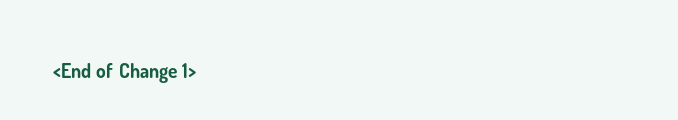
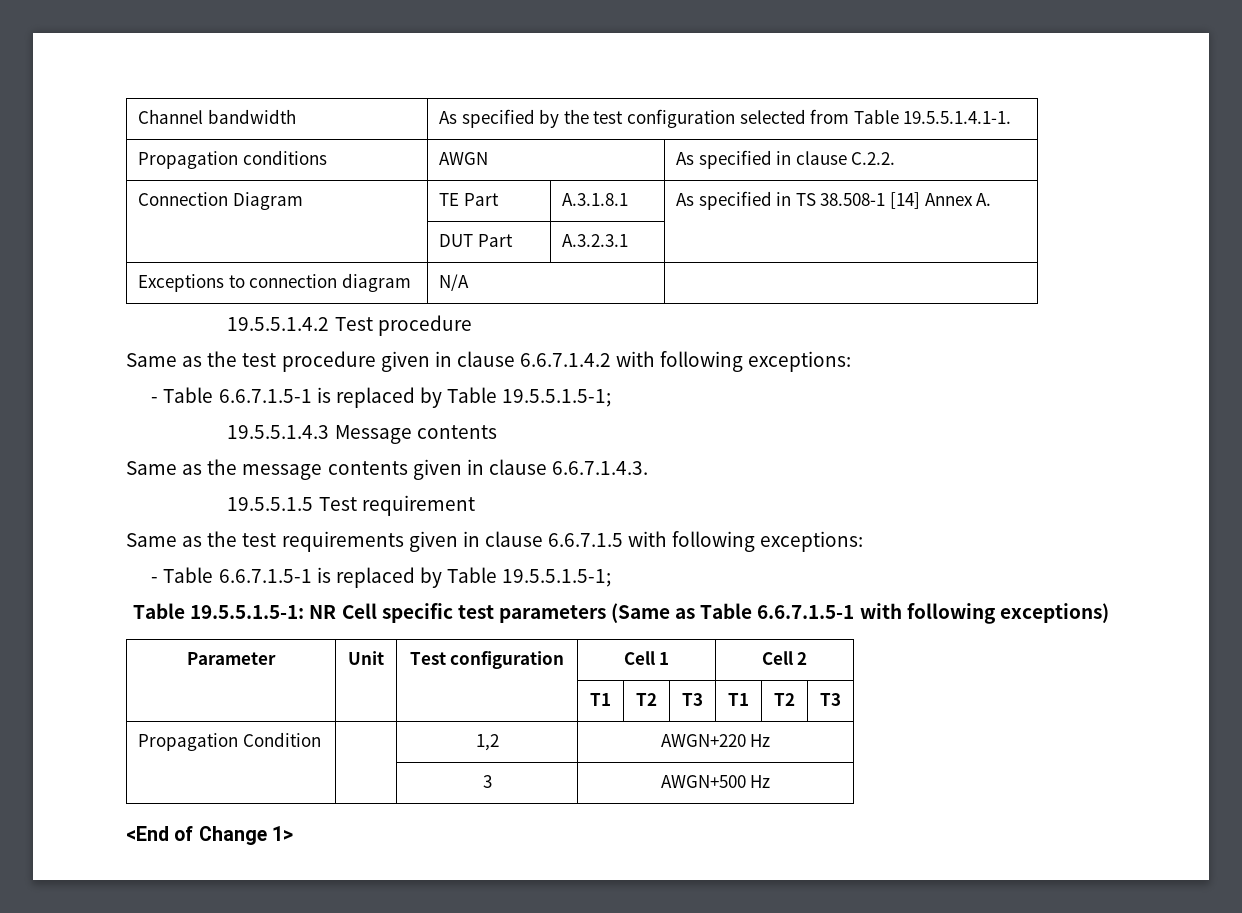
+ Channel bandwidth | As specified by the test configuration selected from Table 19.5.5.1.4.1-1.
+ Propagation conditions | AWGN | As specified in clause C.2.2.
+ Connection Diagram | TE Part | A.3.1.8.1 | As specified in TS 38.508-1 [14] Annex A.
+ | DUT Part | A.3.2.3.1 |
+ Exceptions to connection diagram | N/A |
+ 19.5.5.1.4.2 Test procedure
+ Same as the test procedure given in clause 6.6.7.1.4.2 with following exceptions:
+ - Table 6.6.7.1.5-1 is replaced by Table 19.5.5.1.5-1;
+ 19.5.5.1.4.3 Message contents
+ Same as the message contents given in clause 6.6.7.1.4.3.
+ 19.5.5.1.5 Test requirement
+ Same as the test requirements given in clause 6.6.7.1.5 with following exceptions:
+ - Table 6.6.7.1.5-1 is replaced by Table 19.5.5.1.5-1;
+ Table 19.5.5.1.5-1: NR Cell specific test parameters (Same as Table 6.6.7.1.5-1 with following exceptions)
+ Parameter | Unit | Test configuration | Cell 1 | Cell 2
+ | | | T1 | T2 | T3 | T1 | T2 | T3
+ Propagation Condition | | 1,2 | AWGN+220 Hz
+ | | 3 | AWGN+500 Hz

